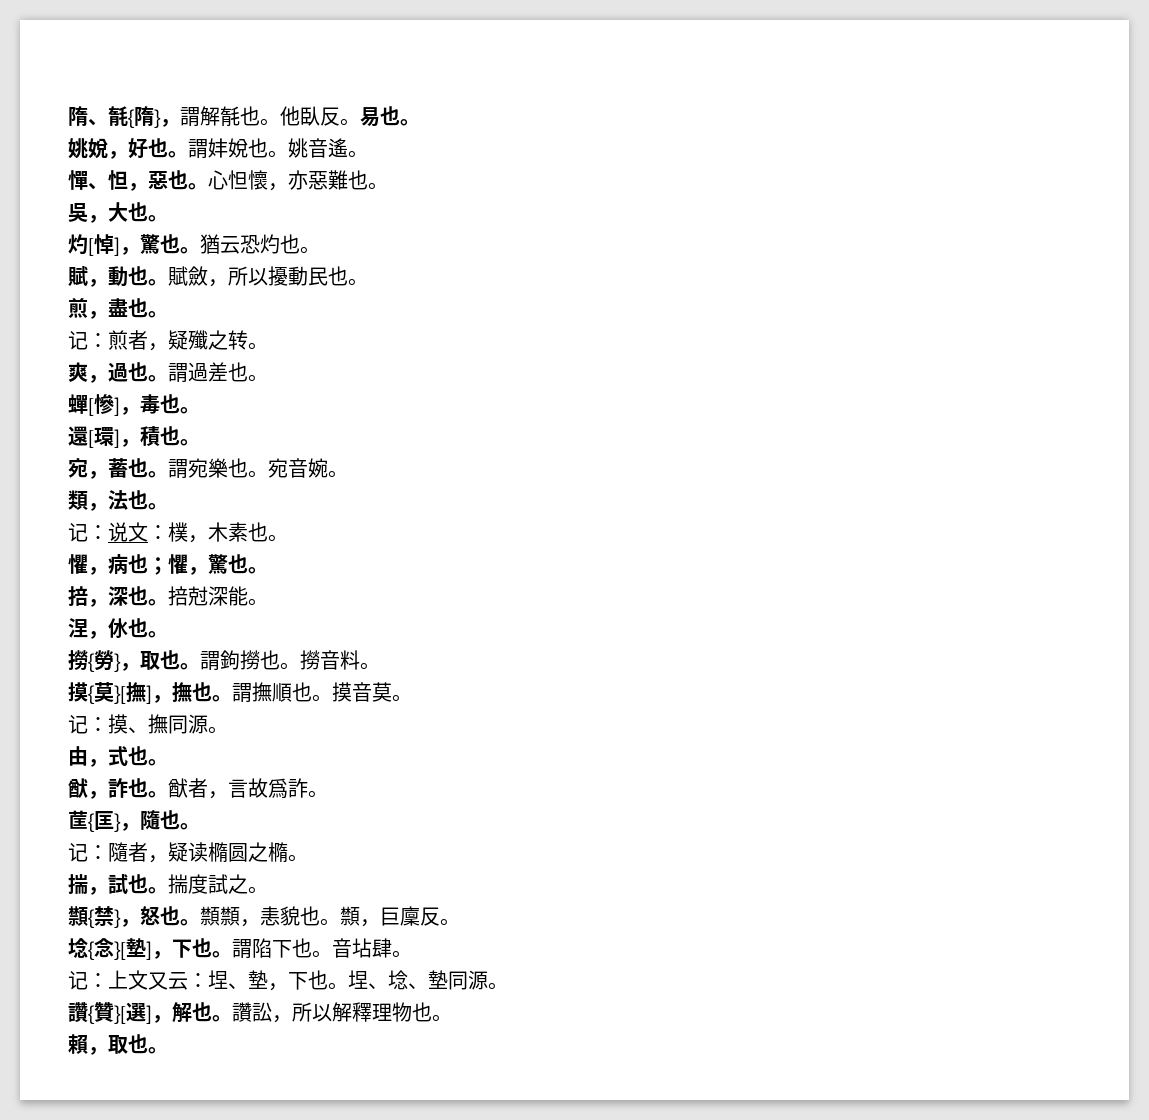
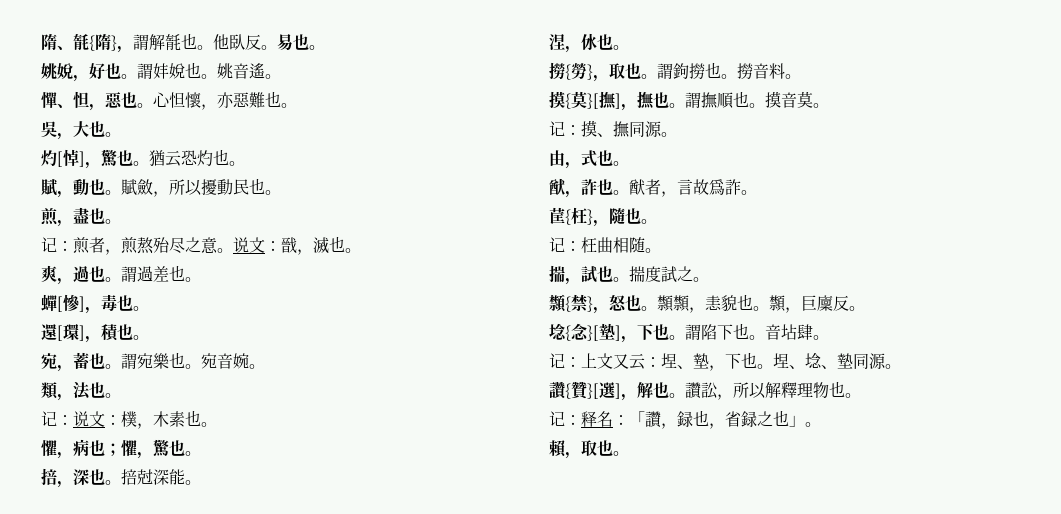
- 记：煎者，疑殲之转。
+ 记：煎者，煎熬殆尽之意。说文：戩，滅也。
- 䒰{匡}，隨也。
+ 䒰{枉}，隨也。
- 记：隨者，疑读橢圆之橢。
+ 记：枉曲相随。
+ 记：释名：「讚，録也，省録之也」。

